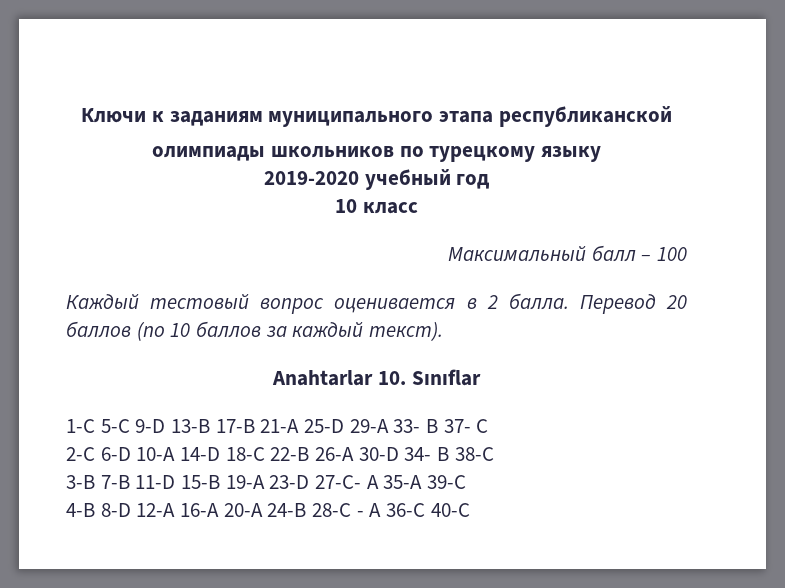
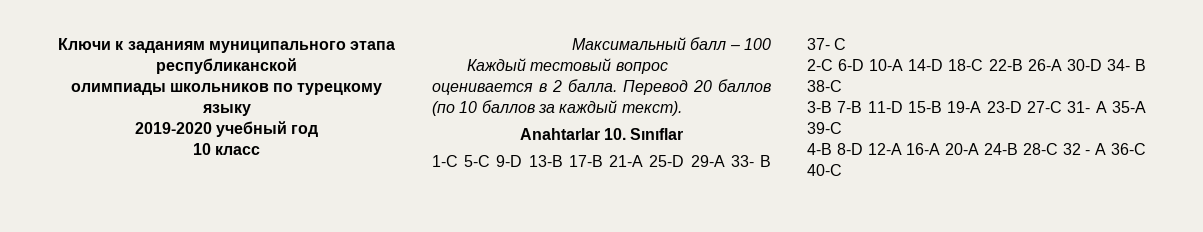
- 3-B 7-B 11-D 15-B 19-A 23-D 27-C- A 35-A 39-C
+ 3-B 7-B 11-D 15-B 19-A 23-D 27-C 31- A 35-A 39-C
- 4-B 8-D 12-A 16-A 20-A 24-B 28-C - A 36-C 40-C
+ 4-B 8-D 12-A 16-A 20-A 24-B 28-C 32 - A 36-C 40-C

